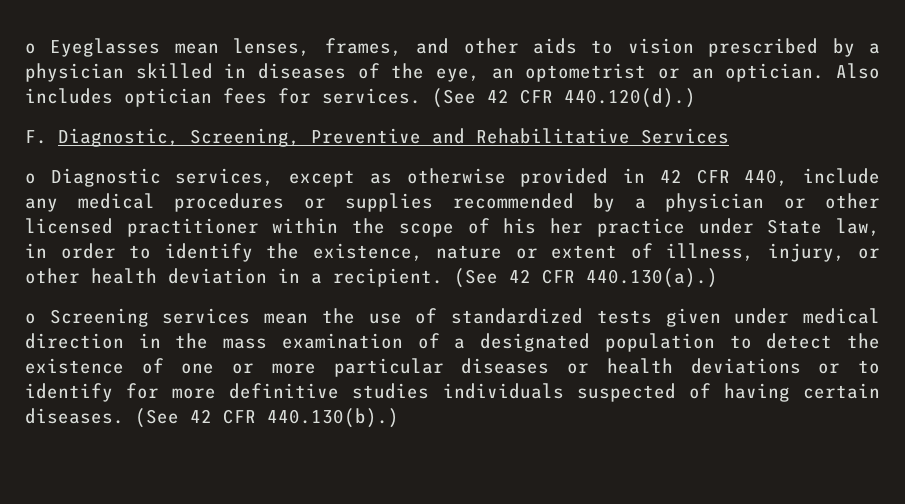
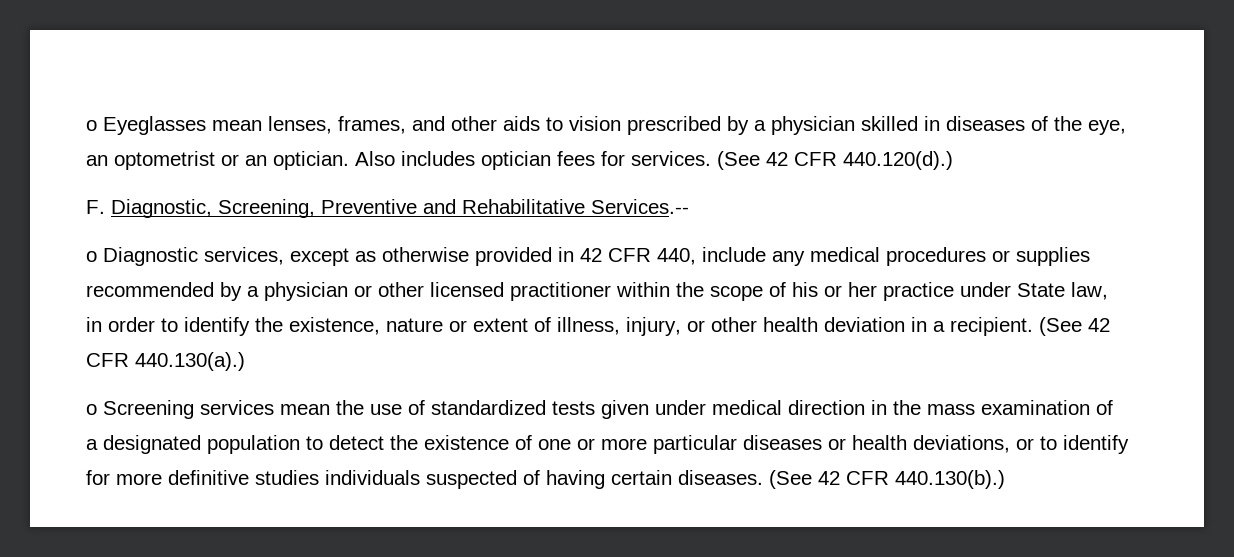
- F. Diagnostic, Screening, Preventive and Rehabilitative Services
+ F. Diagnostic, Screening, Preventive and Rehabilitative Services.--
- o Diagnostic services, except as otherwise provided in 42 CFR 440, include any medical procedures or supplies recommended by a physician or other licensed practitioner within the scope of his her practice under State law, in order to identify the existence, nature or extent of illness, injury, or other health deviation in a recipient.
+ o Diagnostic services, except as otherwise provided in 42 CFR 440, include any medical procedures or supplies recommended by a physician or other licensed practitioner within the scope of his or her practice under State law, in order to identify the existence, nature or extent of illness, injury, or other health deviation in a recipient.
- o Screening services mean the use of standardized tests given under medical direction in the mass examination of a designated population to detect the existence of one or more particular diseases or health deviations or to identify for more definitive studies individuals suspected of having certain diseases.
+ o Screening services mean the use of standardized tests given under medical direction in the mass examination of a designated population to detect the existence of one or more particular diseases or health deviations, or to identify for more definitive studies individuals suspected of having certain diseases.

